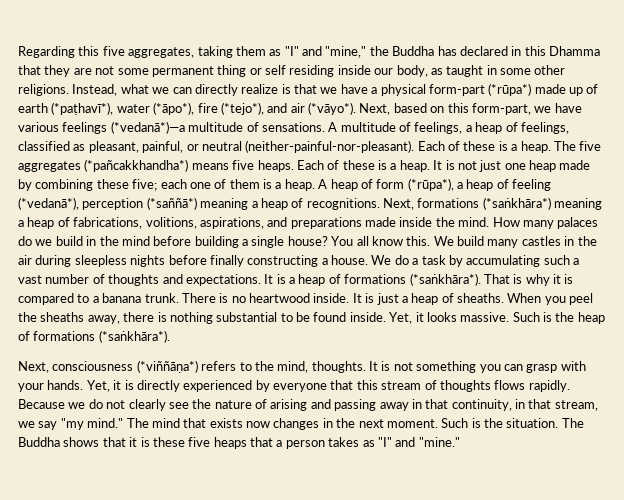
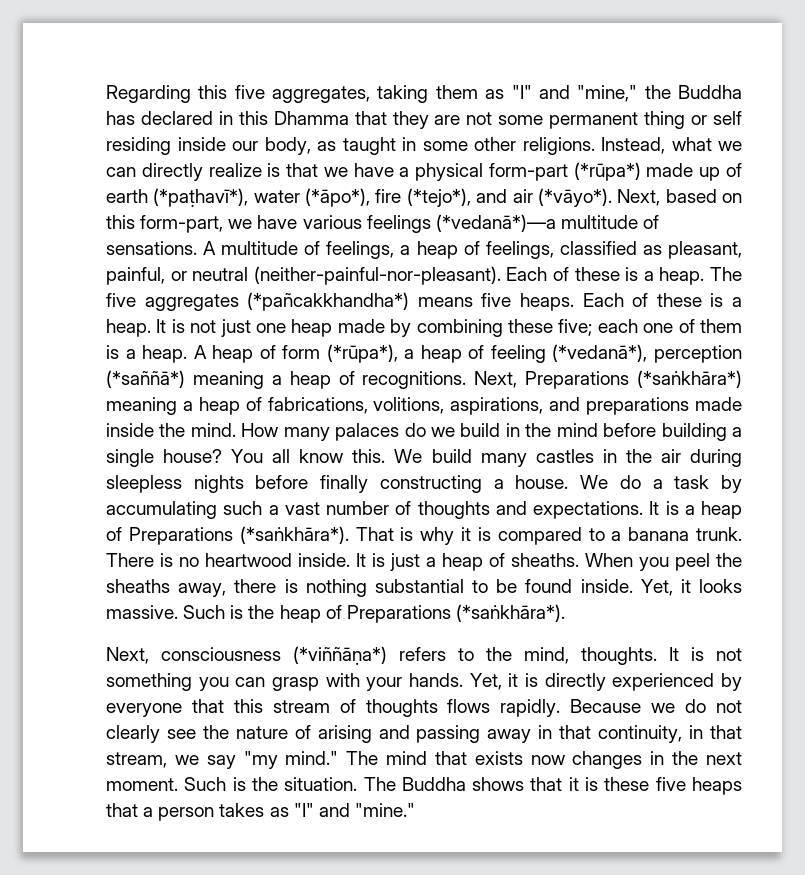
- Next, formations (*saṅkhāra*) meaning a heap of fabrications, volitions, aspirations, and preparations made inside the mind.
+ Next, Preparations (*saṅkhāra*) meaning a heap of fabrications, volitions, aspirations, and preparations made inside the mind.
- It is a heap of formations (*saṅkhāra*).
+ It is a heap of Preparations (*saṅkhāra*).
- Such is the heap of formations (*saṅkhāra*).
+ Such is the heap of Preparations (*saṅkhāra*).

